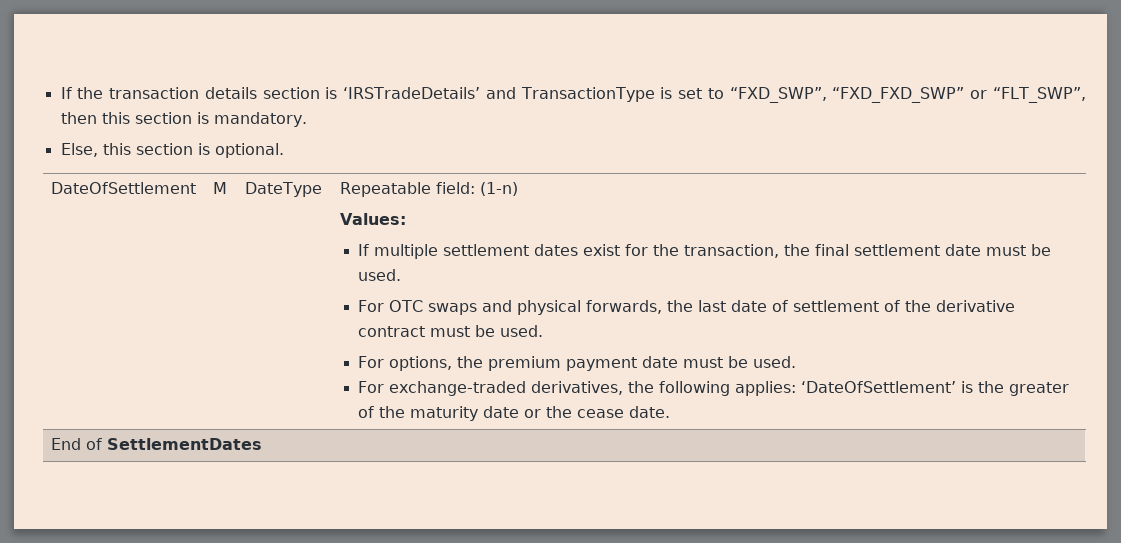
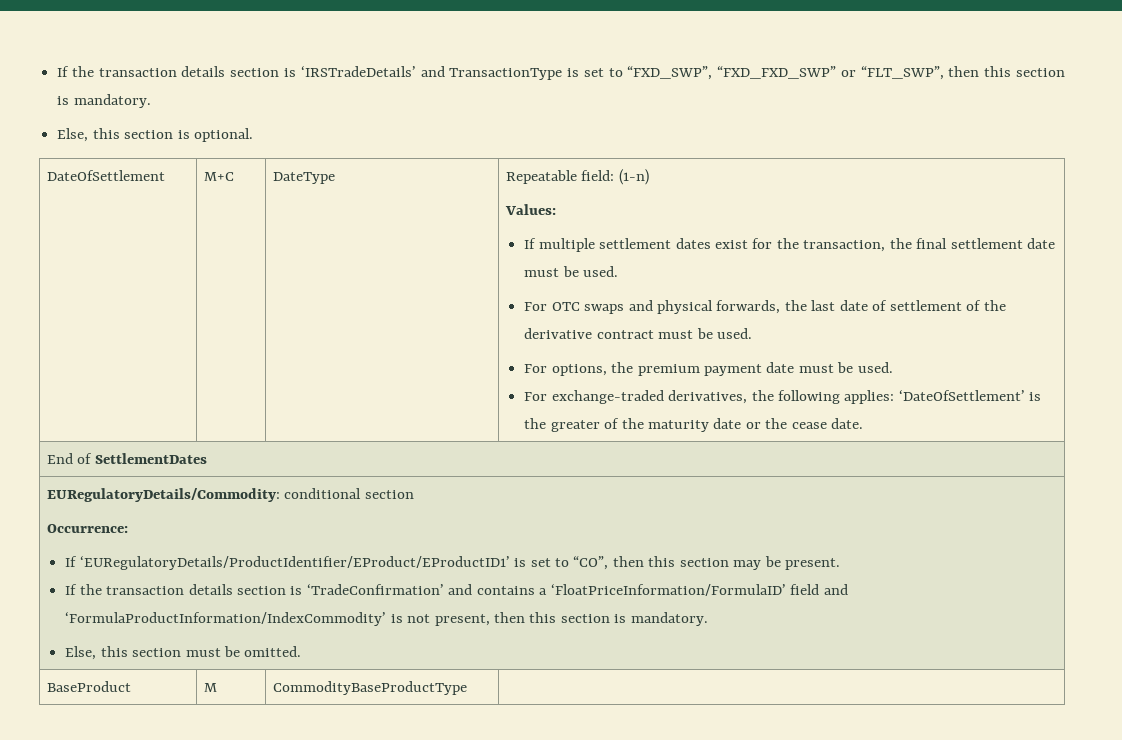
- M
+ M+C
+ EURegulatoryDetails/Commodity: conditional section
+ Occurrence:
+ If ‘EURegulatoryDetails/ProductIdentifier/EProduct/EProductID1’ is set to “CO”, then this section may be present.
+ If the transaction details section is ‘TradeConfirmation’ and contains a ‘FloatPriceInformation/FormulaID’ field and ‘FormulaProductInformation/IndexCommodity’ is not present, then this section is mandatory.
+ Else, this section must be omitted.
+ BaseProduct | M | CommodityBaseProductType |

